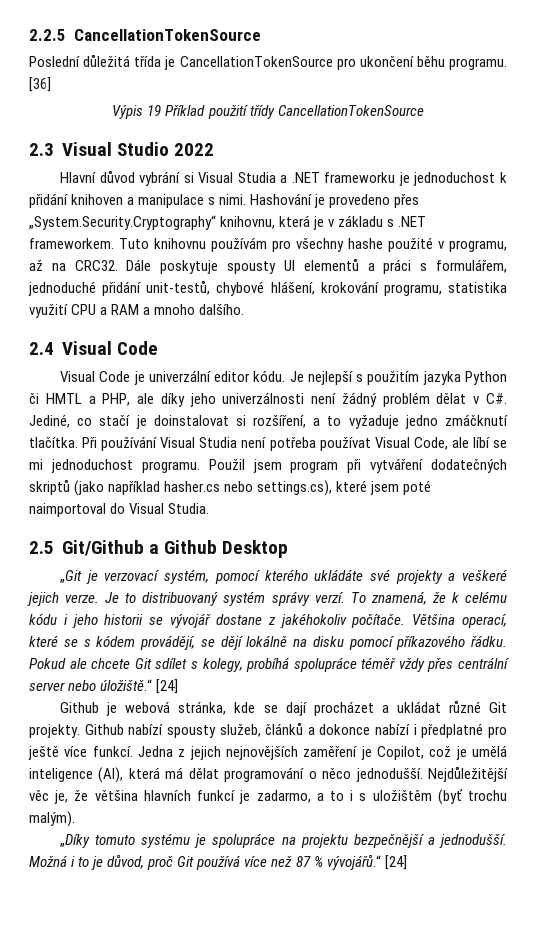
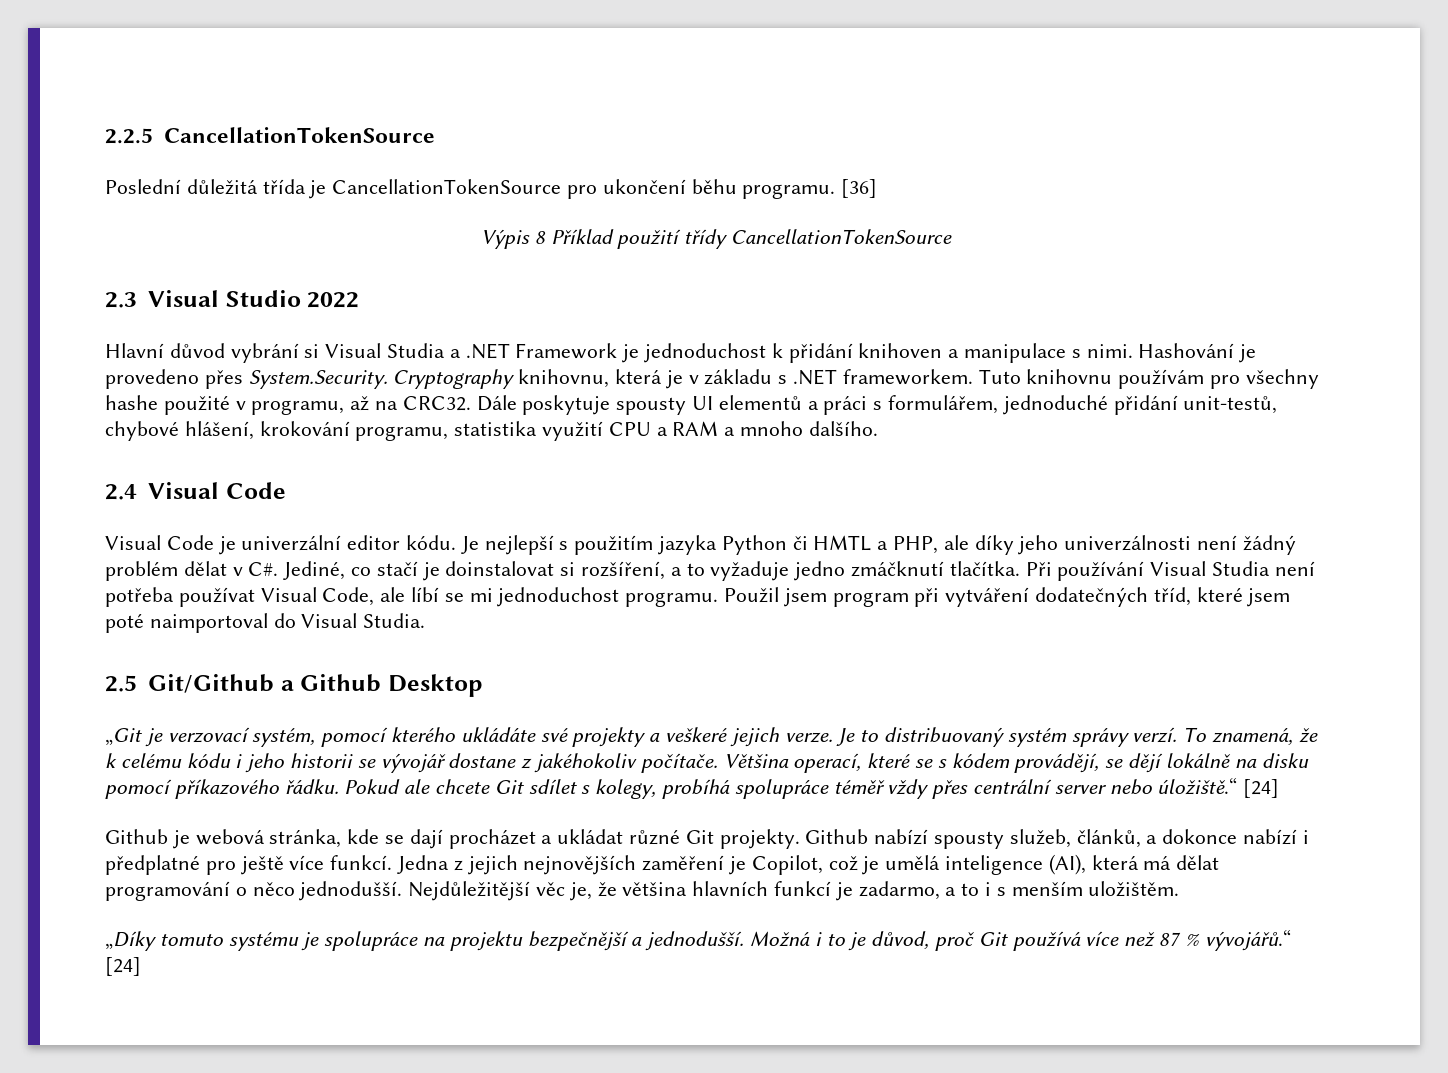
- Výpis 19 Příklad použití třídy CancellationTokenSource
+ Výpis 8 Příklad použití třídy CancellationTokenSource
- Hlavní důvod vybrání si Visual Studia a .NET frameworku je jednoduchost k přidání knihoven a manipulace s nimi.
+ Hlavní důvod vybrání si Visual Studia a .NET Framework je jednoduchost k přidání knihoven a manipulace s nimi.
- Hashování je provedeno přes „System.Security.Cryptography“ knihovnu, která je v základu s .NET frameworkem.
+ Hashování je provedeno přes System.Security. Cryptography knihovnu, která je v základu s .NET frameworkem.
- Použil jsem program při vytváření dodatečných skriptů (jako například hasher.cs nebo settings.cs), které jsem poté naimportoval do Visual Studia.
+ Použil jsem program při vytváření dodatečných tříd, které jsem poté naimportoval do Visual Studia.
- Github nabízí spousty služeb, článků a dokonce nabízí i předplatné pro ještě více funkcí.
+ Github nabízí spousty služeb, článků, a dokonce nabízí i předplatné pro ještě více funkcí.
- Nejdůležitější věc je, že většina hlavních funkcí je zadarmo, a to i s uložištěm (byť trochu malým).
+ Nejdůležitější věc je, že většina hlavních funkcí je zadarmo, a to i s menším uložištěm.

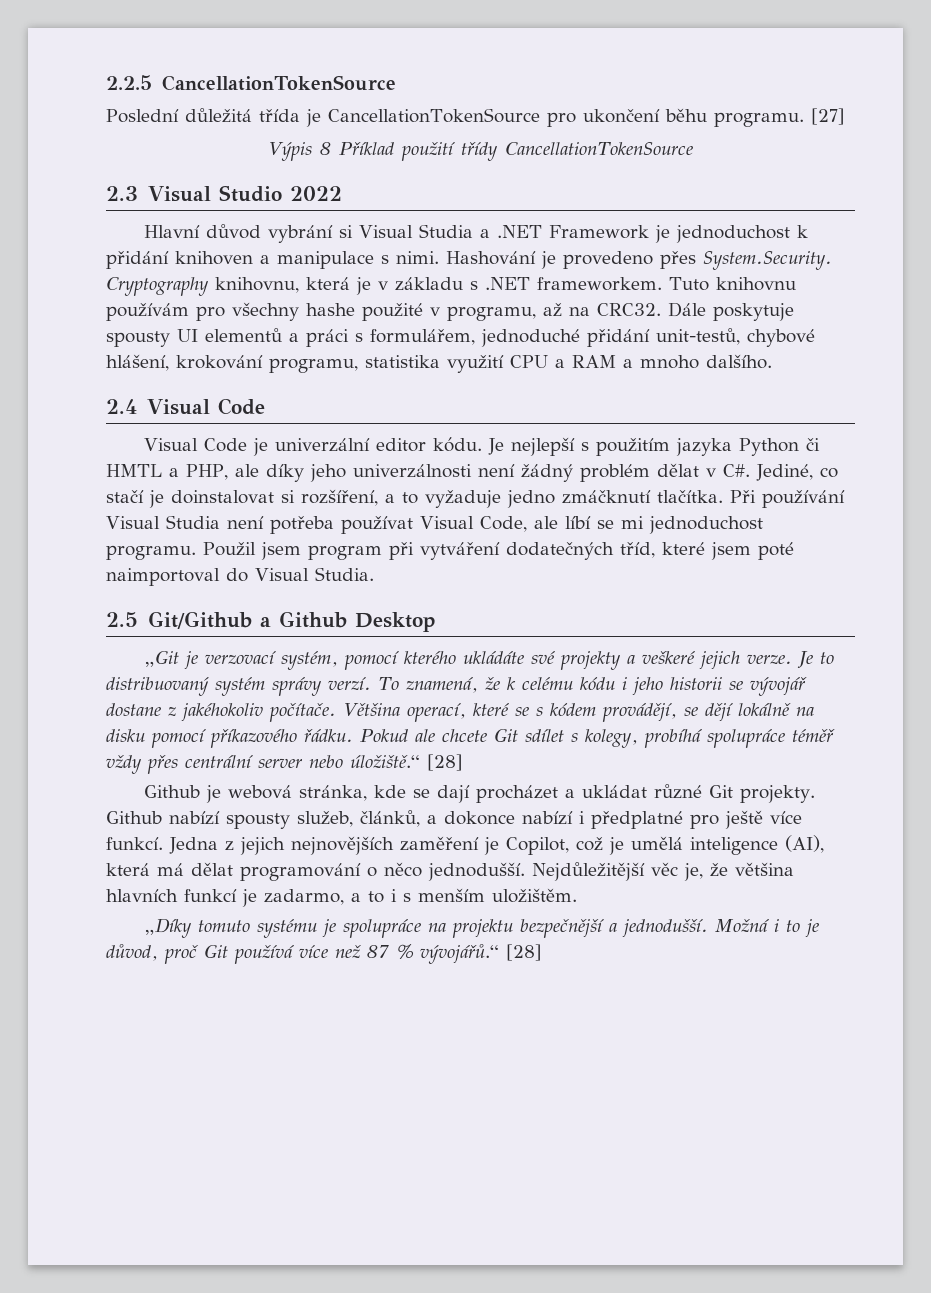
- [36]
+ [27]
- Pokud ale chcete Git sdílet s kolegy, probíhá spolupráce téměř vždy přes centrální server nebo úložiště.“ [24]
+ Pokud ale chcete Git sdílet s kolegy, probíhá spolupráce téměř vždy přes centrální server nebo úložiště.“ [28]
- Možná i to je důvod, proč Git používá více než 87 % vývojářů.“ [24]
+ Možná i to je důvod, proč Git používá více než 87 % vývojářů.“ [28]

